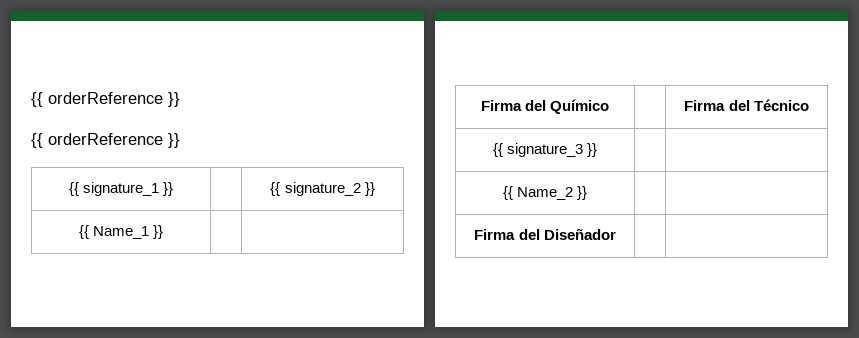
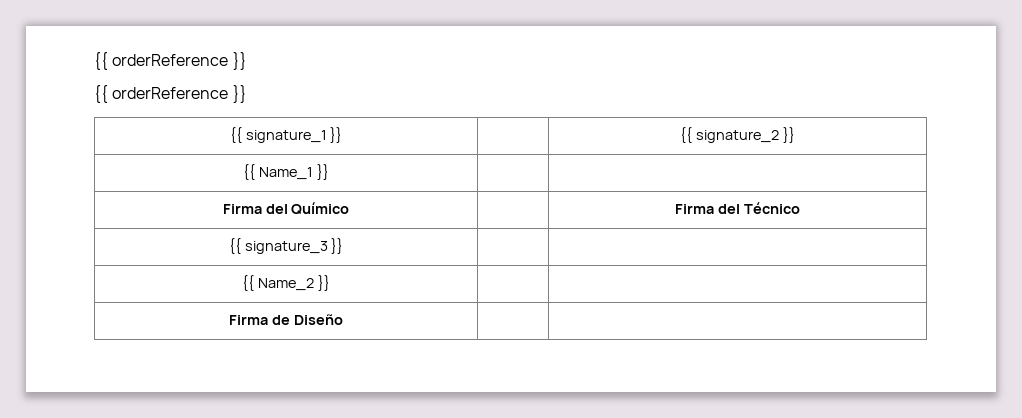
- Firma del Diseñador | |
+ Firma de Diseño | |

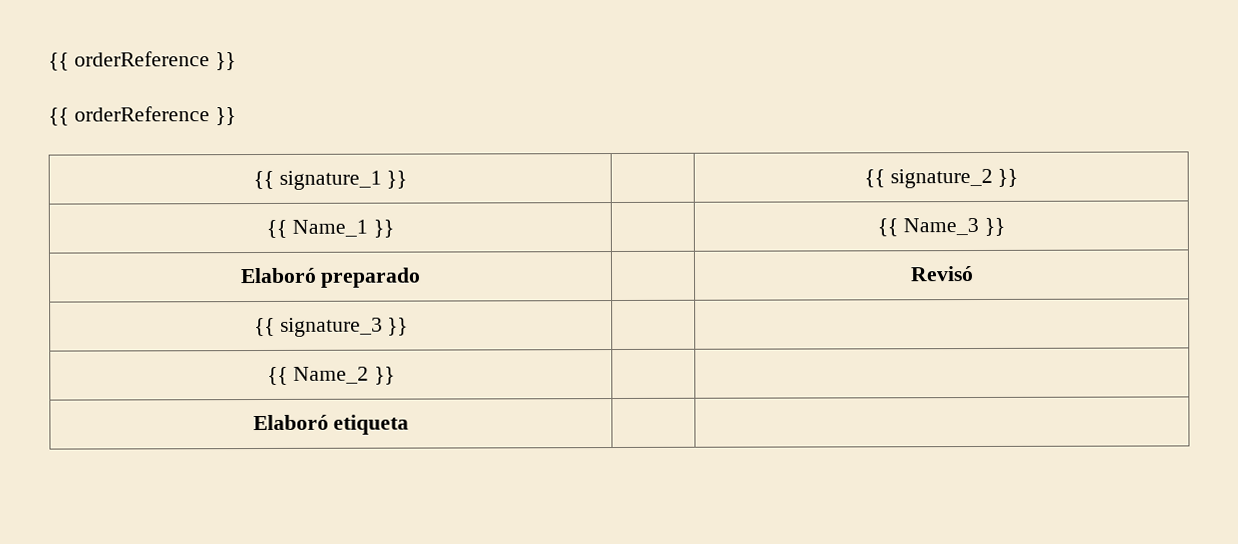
- {{ Name_1 }} | |
- Firma del Químico | | Firma del Técnico
+ {{ Name_1 }} | | {{ Name_3 }}
+ Elaboró preparado | | Revisó
- Firma de Diseño | |
+ Elaboró etiqueta | |

